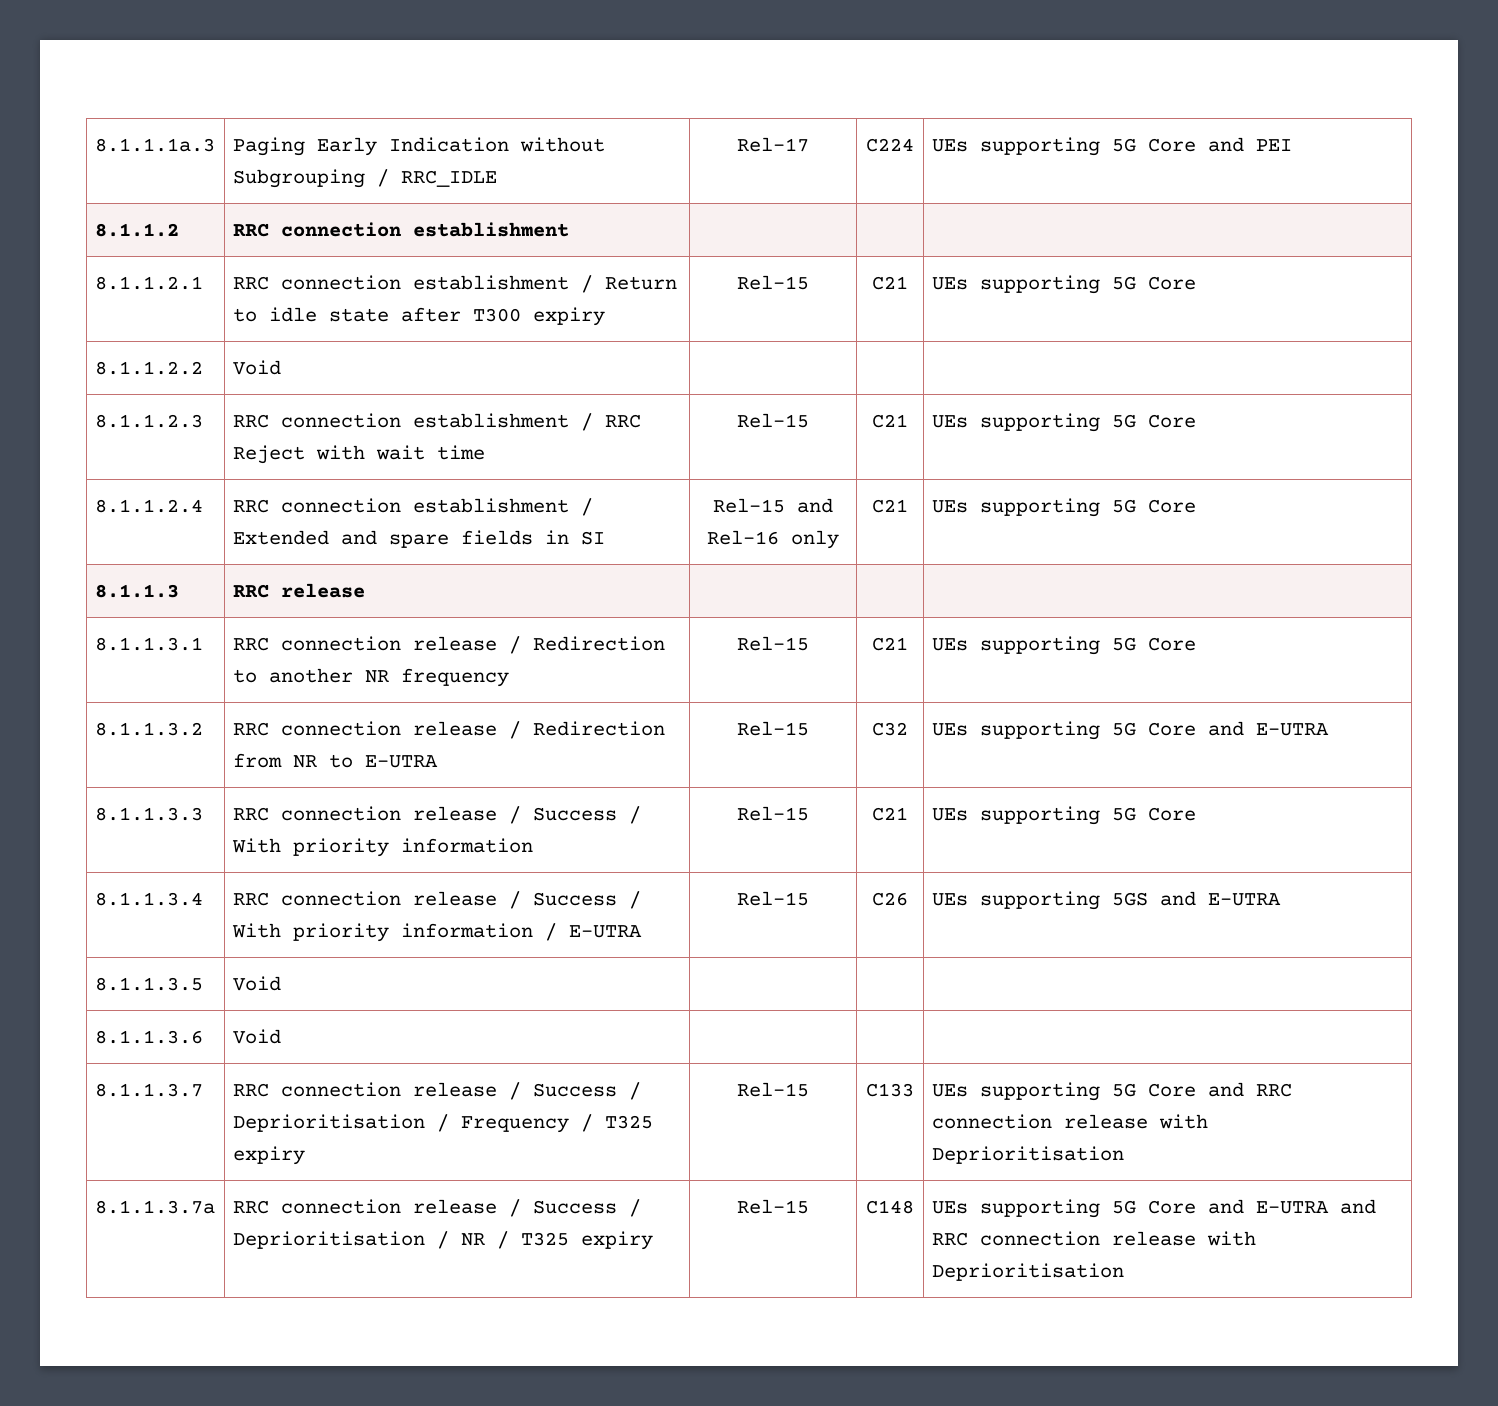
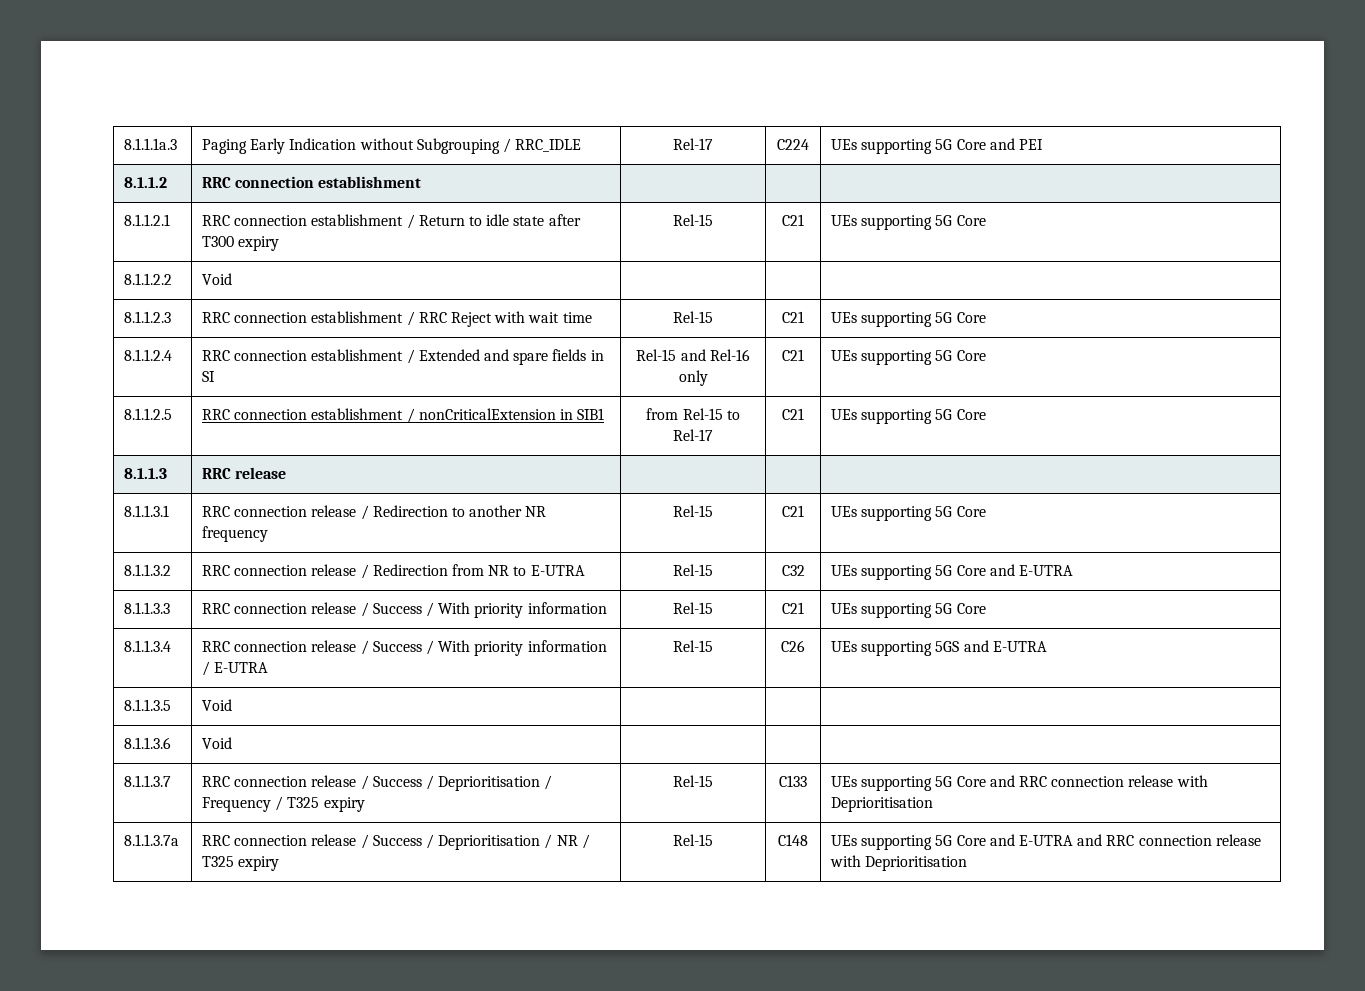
+ 8.1.1.2.5 | RRC connection establishment / nonCriticalExtension in SIB1 | from Rel-15 to Rel-17 | C21 | UEs supporting 5G Core

